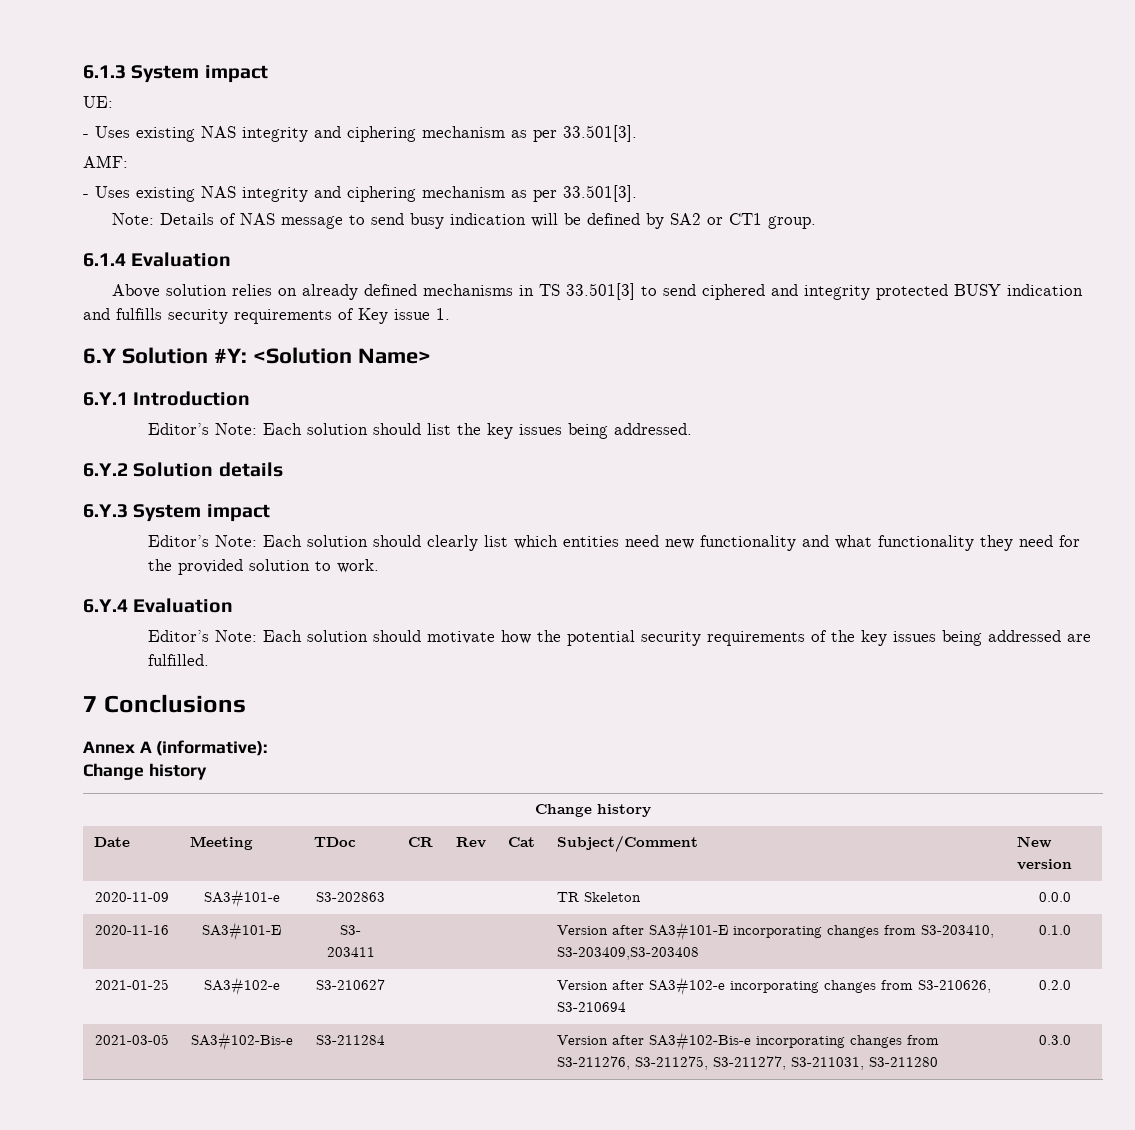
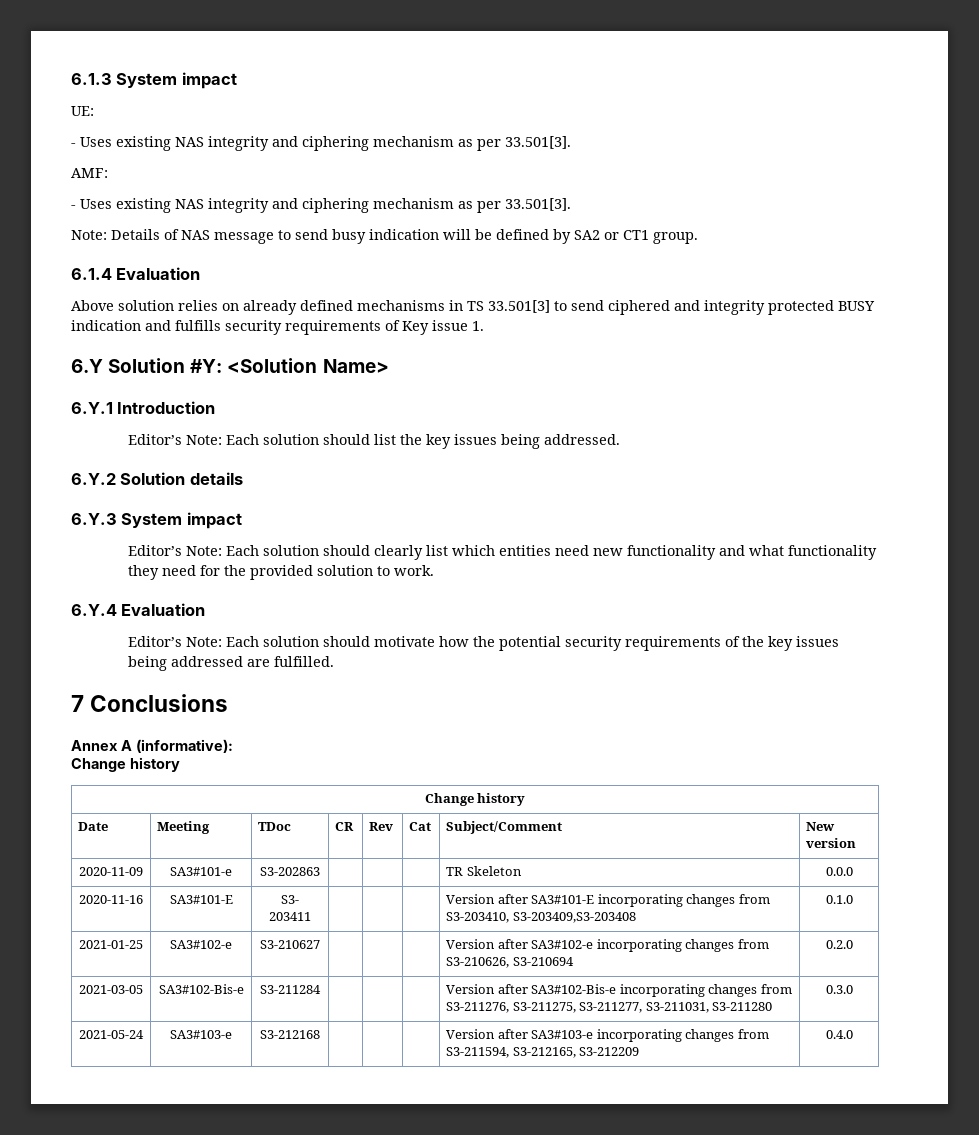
+ 2021-05-24 | SA3#103-e | S3-212168 | | | | Version after SA3#103-e incorporating changes from S3-211594, S3-212165, S3-212209 | 0.4.0

